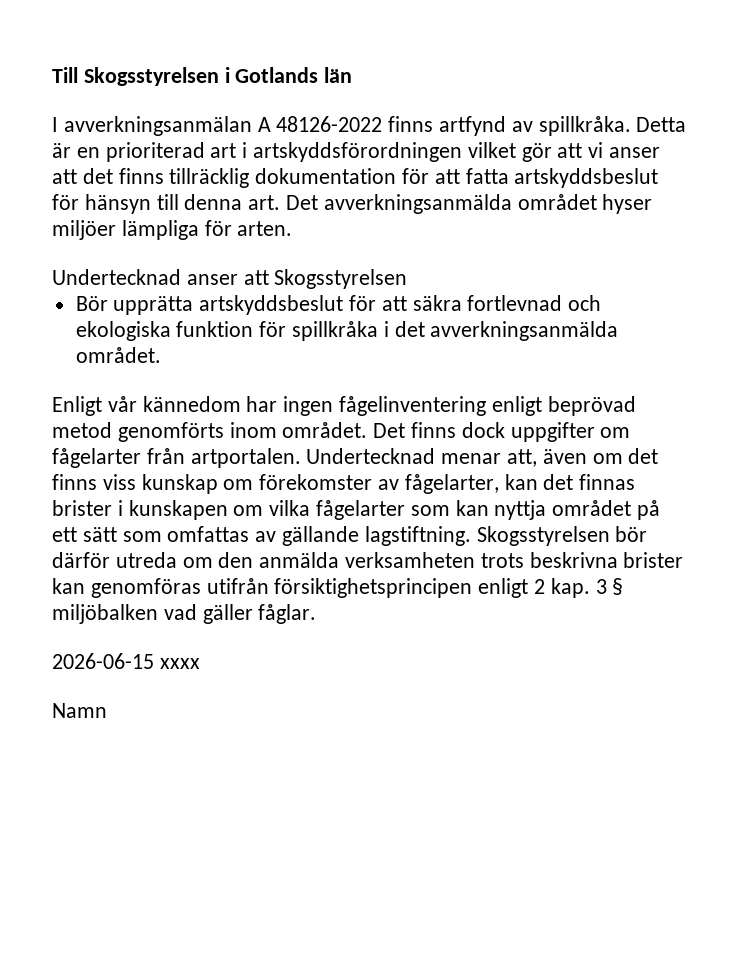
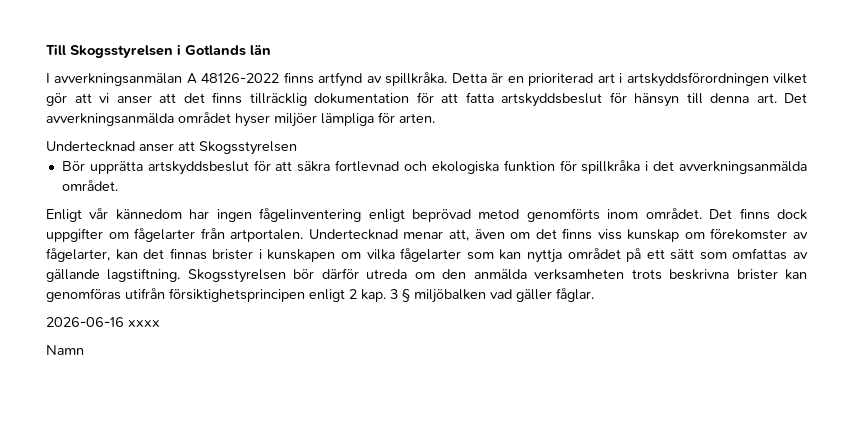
- 2026-06-15 xxxx
+ 2026-06-16 xxxx

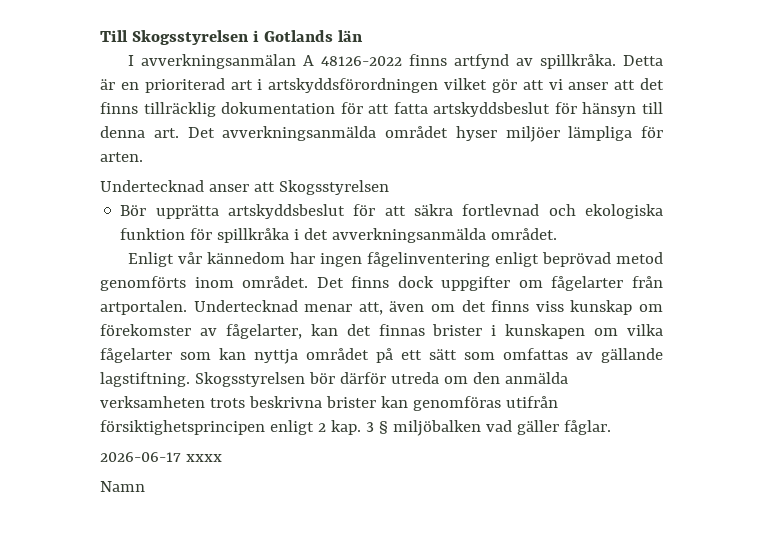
- 2026-06-16 xxxx
+ 2026-06-17 xxxx

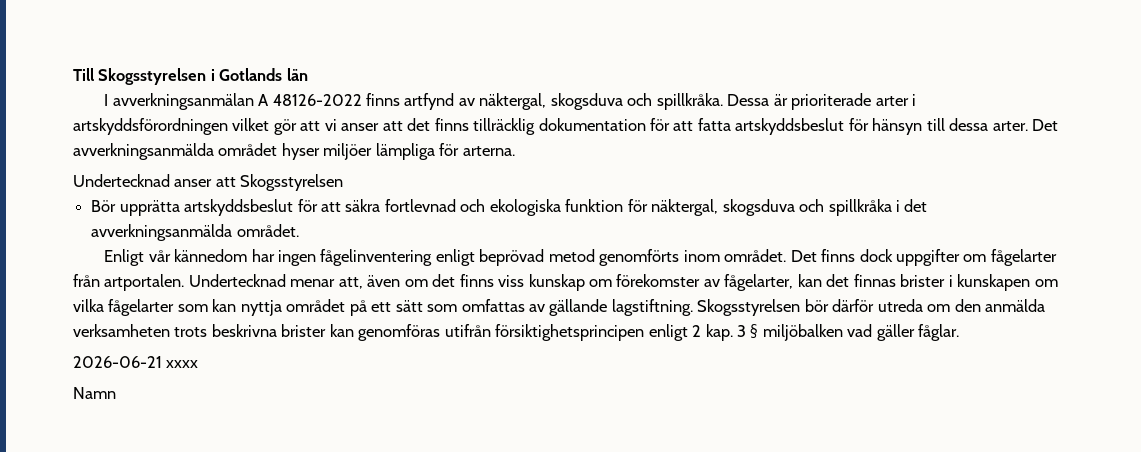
- I avverkningsanmälan A 48126-2022 finns artfynd av spillkråka. Detta är en prioriterad art i artskyddsförordningen vilket gör att vi anser att det finns tillräcklig dokumentation för att fatta artskyddsbeslut för hänsyn till denna art. Det avverkningsanmälda området hyser miljöer lämpliga för arten.
+ I avverkningsanmälan A 48126-2022 finns artfynd av näktergal, skogsduva och spillkråka. Dessa är prioriterade arter i artskyddsförordningen vilket gör att vi anser att det finns tillräcklig dokumentation för att fatta artskyddsbeslut för hänsyn till dessa arter. Det avverkningsanmälda området hyser miljöer lämpliga för arterna.
- Bör upprätta artskyddsbeslut för att säkra fortlevnad och ekologiska funktion för spillkråka i det avverkningsanmälda området.
+ Bör upprätta artskyddsbeslut för att säkra fortlevnad och ekologiska funktion för näktergal, skogsduva och spillkråka i det avverkningsanmälda området.
- 2026-06-17 xxxx
+ 2026-06-21 xxxx

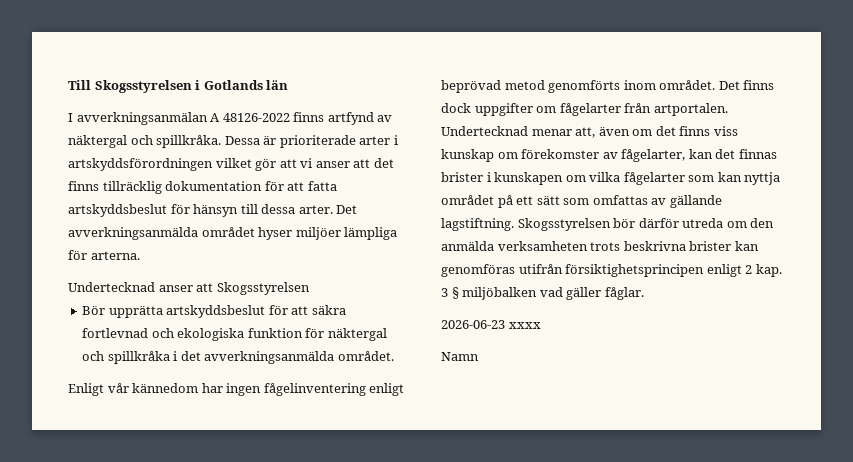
- I avverkningsanmälan A 48126-2022 finns artfynd av näktergal, skogsduva och spillkråka.
+ I avverkningsanmälan A 48126-2022 finns artfynd av näktergal och spillkråka.
- Bör upprätta artskyddsbeslut för att säkra fortlevnad och ekologiska funktion för näktergal, skogsduva och spillkråka i det avverkningsanmälda området.
+ Bör upprätta artskyddsbeslut för att säkra fortlevnad och ekologiska funktion för näktergal och spillkråka i det avverkningsanmälda området.
- 2026-06-21 xxxx
+ 2026-06-23 xxxx

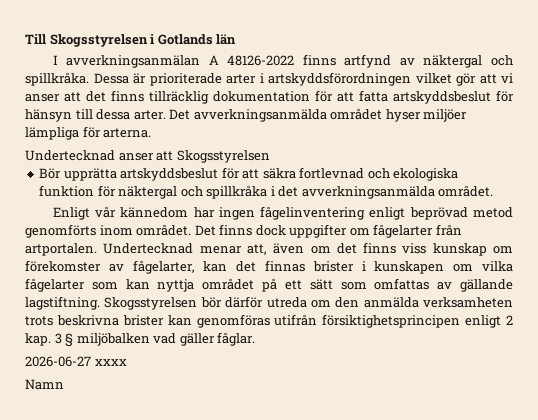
- 2026-06-23 xxxx
+ 2026-06-27 xxxx

